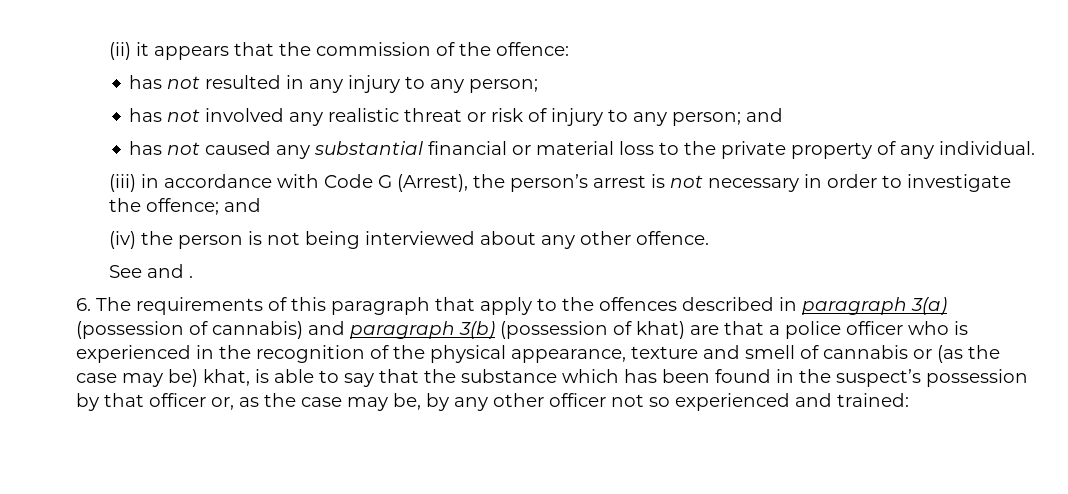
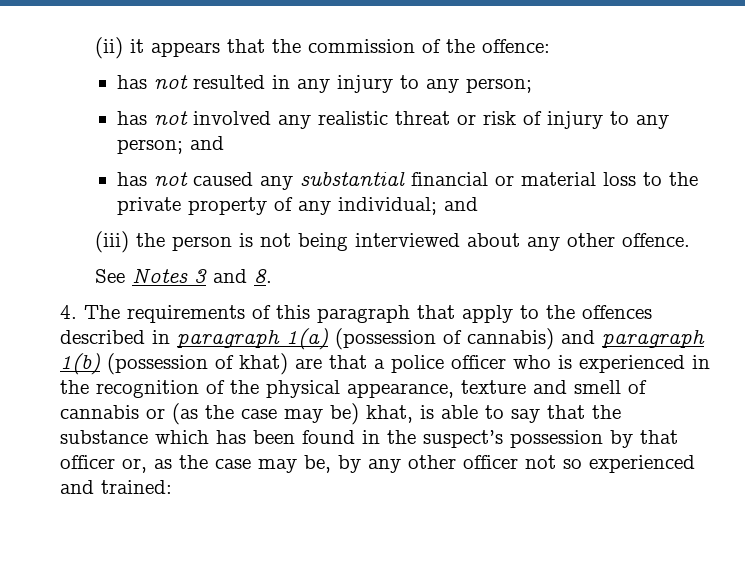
- has not caused any substantial financial or material loss to the private property of any individual.
+ has not caused any substantial financial or material loss to the private property of any individual; and
- (iii) in accordance with Code G (Arrest), the person’s arrest is not necessary in order to investigate the offence; and
- (iv) the person is not being interviewed about any other offence.
+ (iii) the person is not being interviewed about any other offence.
- See and .
- 6. The requirements of this paragraph that apply to the offences described in paragraph 3(a) (possession of cannabis) and paragraph 3(b) (possession of khat) are that a police officer who is experienced in the recognition of the physical appearance, texture and smell of cannabis or (as the case may be) khat, is able to say that the substance which has been found in the suspect’s possession by that officer or, as the case may be, by any other officer not so experienced and trained:
+ See Notes 3 and 8.
+ 4. The requirements of this paragraph that apply to the offences described in paragraph 1(a) (possession of cannabis) and paragraph 1(b) (possession of khat) are that a police officer who is experienced in the recognition of the physical appearance, texture and smell of cannabis or (as the case may be) khat, is able to say that the substance which has been found in the suspect’s possession by that officer or, as the case may be, by any other officer not so experienced and trained:

